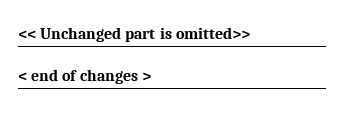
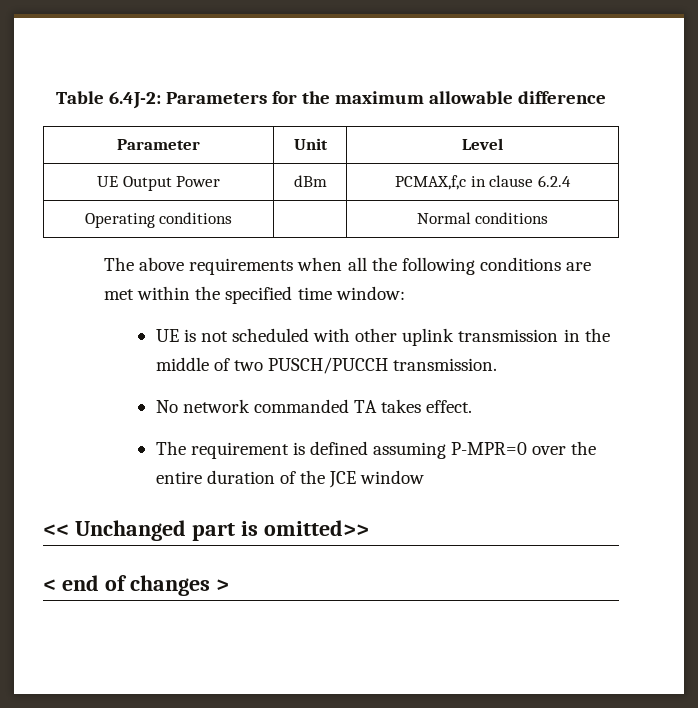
+ Table 6.4J-2: Parameters for the maximum allowable difference
+ Parameter | Unit | Level
+ UE Output Power | dBm | PCMAX,f,c in clause 6.2.4
+ Operating conditions | | Normal conditions
+ The above requirements when all the following conditions are met within the specified time window:
+ UE is not scheduled with other uplink transmission in the middle of two PUSCH/PUCCH transmission.
+ No network commanded TA takes effect.
+ The requirement is defined assuming P-MPR=0 over the entire duration of the JCE window

